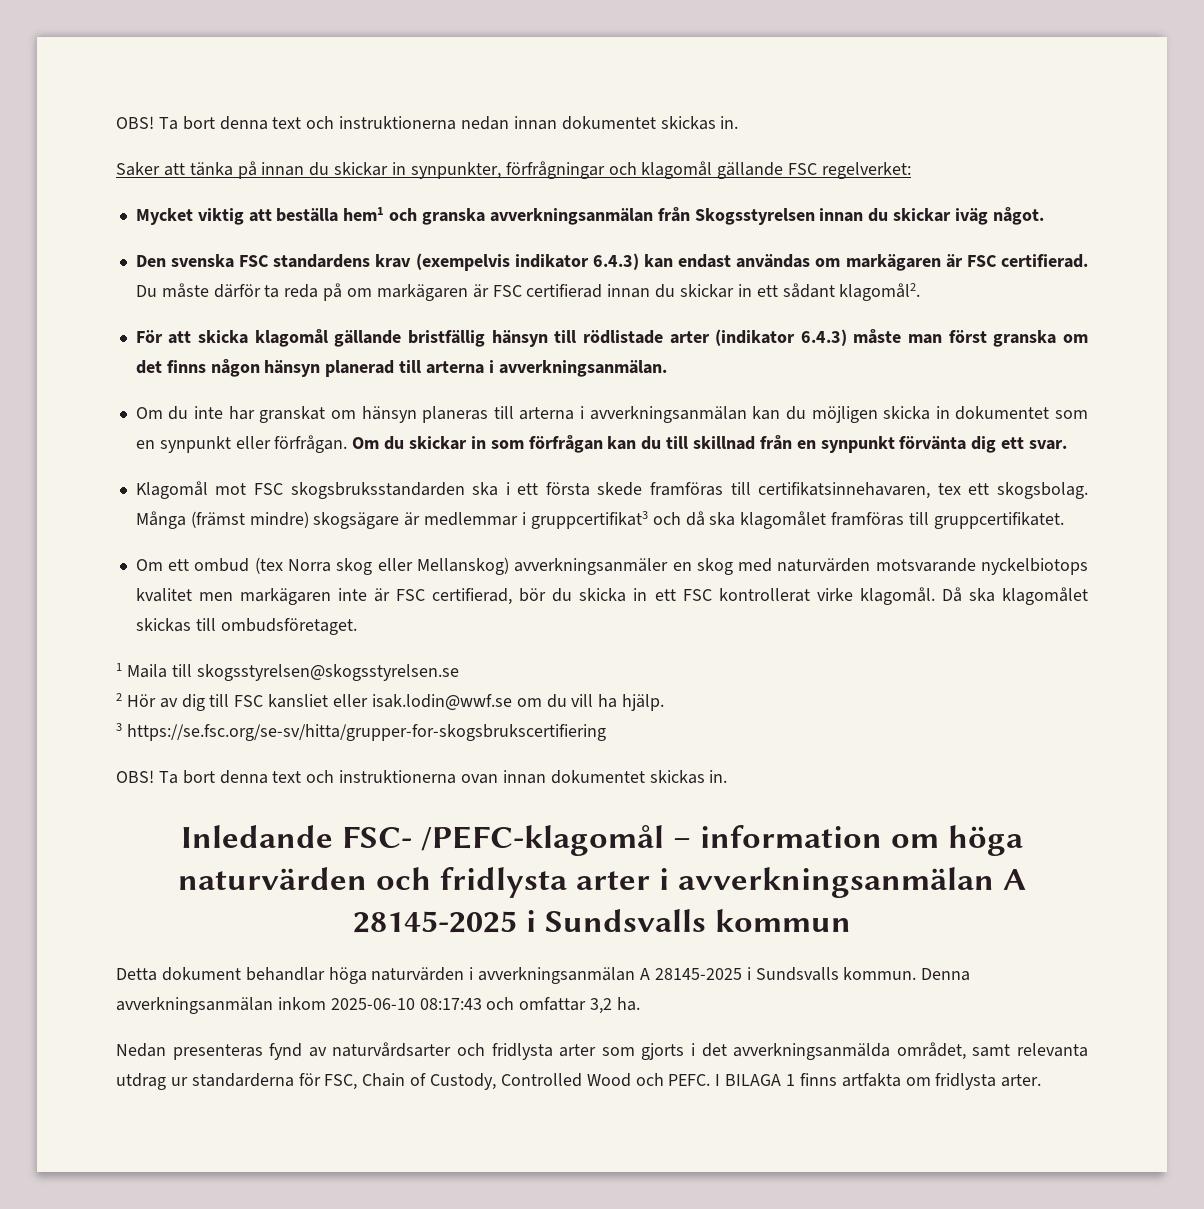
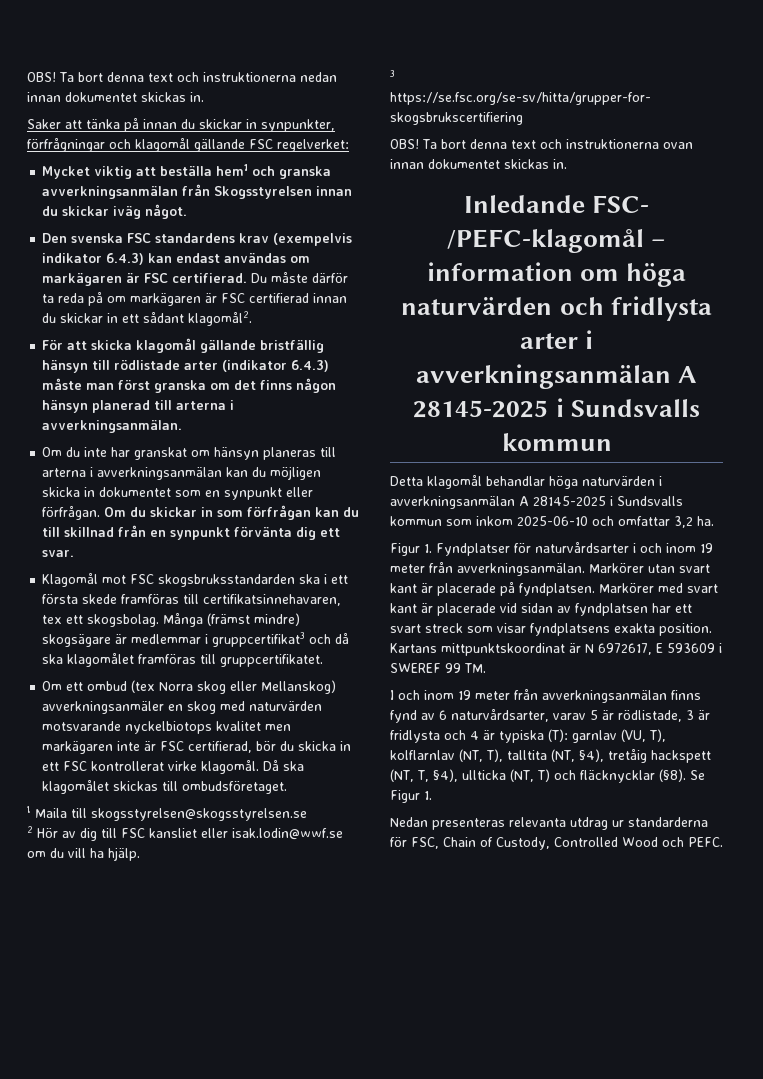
- Detta dokument behandlar höga naturvärden i avverkningsanmälan A 28145-2025 i Sundsvalls kommun. Denna avverkningsanmälan inkom 2025-06-10 08:17:43 och omfattar 3,2 ha.
+ Detta klagomål behandlar höga naturvärden i avverkningsanmälan A 28145-2025 i Sundsvalls kommun som inkom 2025-06-10 och omfattar 3,2 ha.
- Nedan presenteras fynd av naturvårdsarter och fridlysta arter som gjorts i det avverkningsanmälda området, samt relevanta utdrag ur standarderna för FSC, Chain of Custody, Controlled Wood och PEFC. I BILAGA 1 finns artfakta om fridlysta arter.
+ Figur 1. Fyndplatser för naturvårdsarter i och inom 19 meter från avverkningsanmälan. Markörer utan svart kant är placerade på fyndplatsen. Markörer med svart kant är placerade vid sidan av fyndplatsen har ett svart streck som visar fyndplatsens exakta position. Kartans mittpunktskoordinat är N 6972617, E 593609 i SWEREF 99 TM.
+ I och inom 19 meter från avverkningsanmälan finns fynd av 6 naturvårdsarter, varav 5 är rödlistade, 3 är fridlysta och 4 är typiska (T): garnlav (VU, T), kolflarnlav (NT, T), talltita (NT, §4), tretåig hackspett (NT, T, §4), ullticka (NT, T) och fläcknycklar (§8). Se Figur 1.
+ Nedan presenteras relevanta utdrag ur standarderna för FSC, Chain of Custody, Controlled Wood och PEFC.

